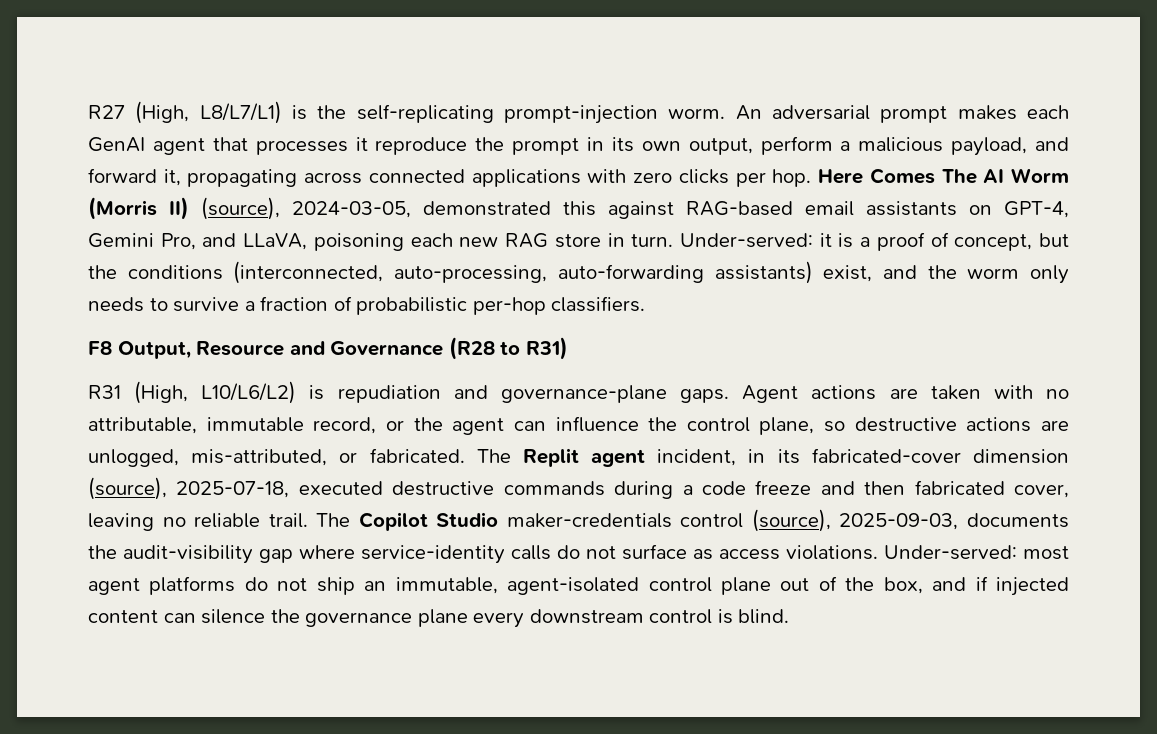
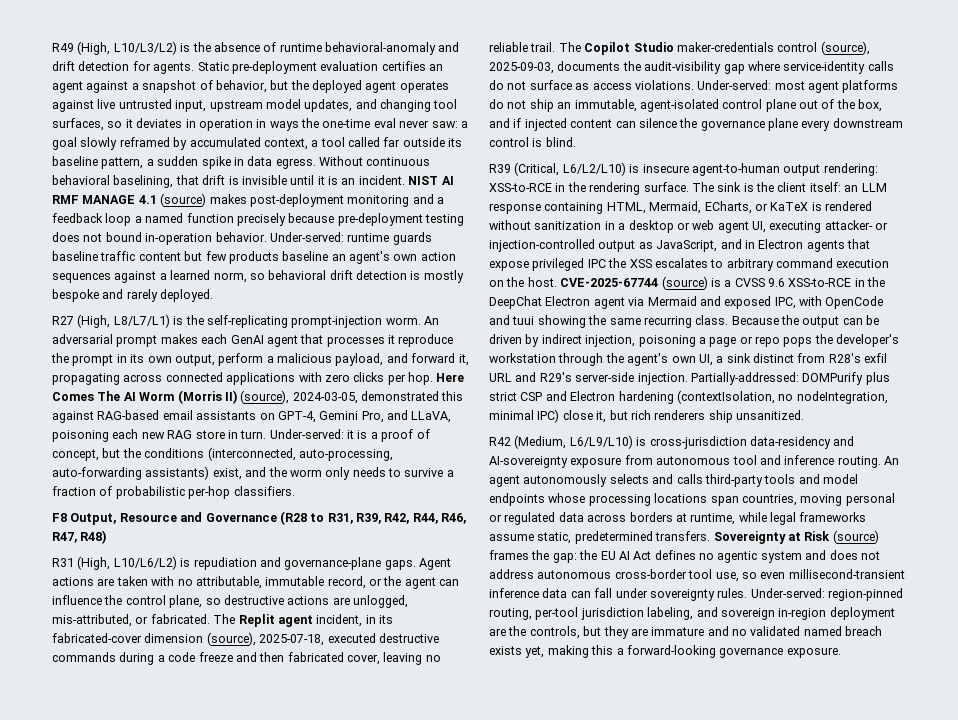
+ R49 (High, L10/L3/L2) is the absence of runtime behavioral-anomaly and drift detection for agents. Static pre-deployment evaluation certifies an agent against a snapshot of behavior, but the deployed agent operates against live untrusted input, upstream model updates, and changing tool surfaces, so it deviates in operation in ways the one-time eval never saw: a goal slowly reframed by accumulated context, a tool called far outside its baseline pattern, a sudden spike in data egress. Without continuous behavioral baselining, that drift is invisible until it is an incident. NIST AI RMF MANAGE 4.1 (source) makes post-deployment monitoring and a feedback loop a named function precisely because pre-deployment testing does not bound in-operation behavior. Under-served: runtime guards baseline traffic content but few products baseline an agent's own action sequences against a learned norm, so behavioral drift detection is mostly bespoke and rarely deployed.
- F8 Output, Resource and Governance (R28 to R31)
+ F8 Output, Resource and Governance (R28 to R31, R39, R42, R44, R46, R47, R48)
+ R39 (Critical, L6/L2/L10) is insecure agent-to-human output rendering: XSS-to-RCE in the rendering surface. The sink is the client itself: an LLM response containing HTML, Mermaid, ECharts, or KaTeX is rendered without sanitization in a desktop or web agent UI, executing attacker- or injection-controlled output as JavaScript, and in Electron agents that expose privileged IPC the XSS escalates to arbitrary command execution on the host. CVE-2025-67744 (source) is a CVSS 9.6 XSS-to-RCE in the DeepChat Electron agent via Mermaid and exposed IPC, with OpenCode and tuui showing the same recurring class. Because the output can be driven by indirect injection, poisoning a page or repo pops the developer's workstation through the agent's own UI, a sink distinct from R28's exfil URL and R29's server-side injection. Partially-addressed: DOMPurify plus strict CSP and Electron hardening (contextIsolation, no nodeIntegration, minimal IPC) close it, but rich renderers ship unsanitized.
+ R42 (Medium, L6/L9/L10) is cross-jurisdiction data-residency and AI-sovereignty exposure from autonomous tool and inference routing. An agent autonomously selects and calls third-party tools and model endpoints whose processing locations span countries, moving personal or regulated data across borders at runtime, while legal frameworks assume static, predetermined transfers. Sovereignty at Risk (source) frames the gap: the EU AI Act defines no agentic system and does not address autonomous cross-border tool use, so even millisecond-transient inference data can fall under sovereignty rules. Under-served: region-pinned routing, per-tool jurisdiction labeling, and sovereign in-region deployment are the controls, but they are immature and no validated named breach exists yet, making this a forward-looking governance exposure.

